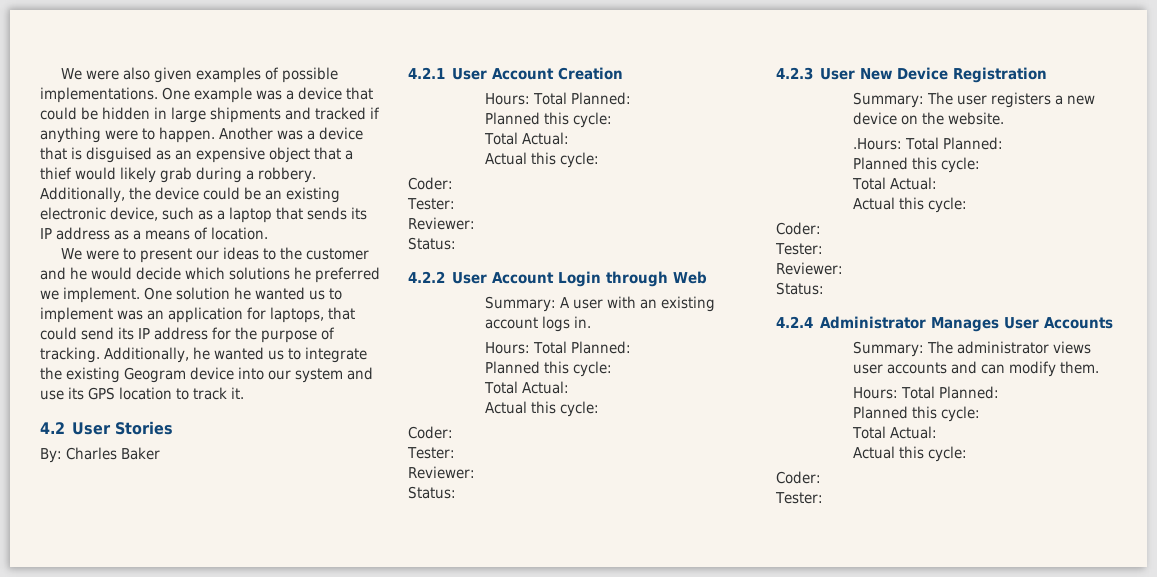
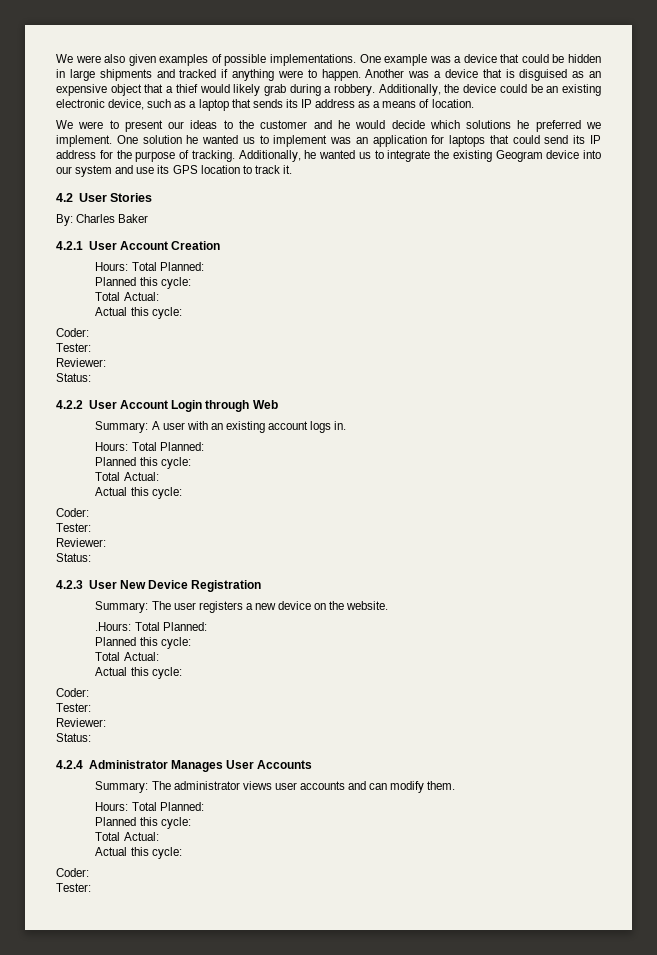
- One solution he wanted us to implement was an application for laptops, that could send its IP address for the purpose of tracking.
+ One solution he wanted us to implement was an application for laptops that could send its IP address for the purpose of tracking.

